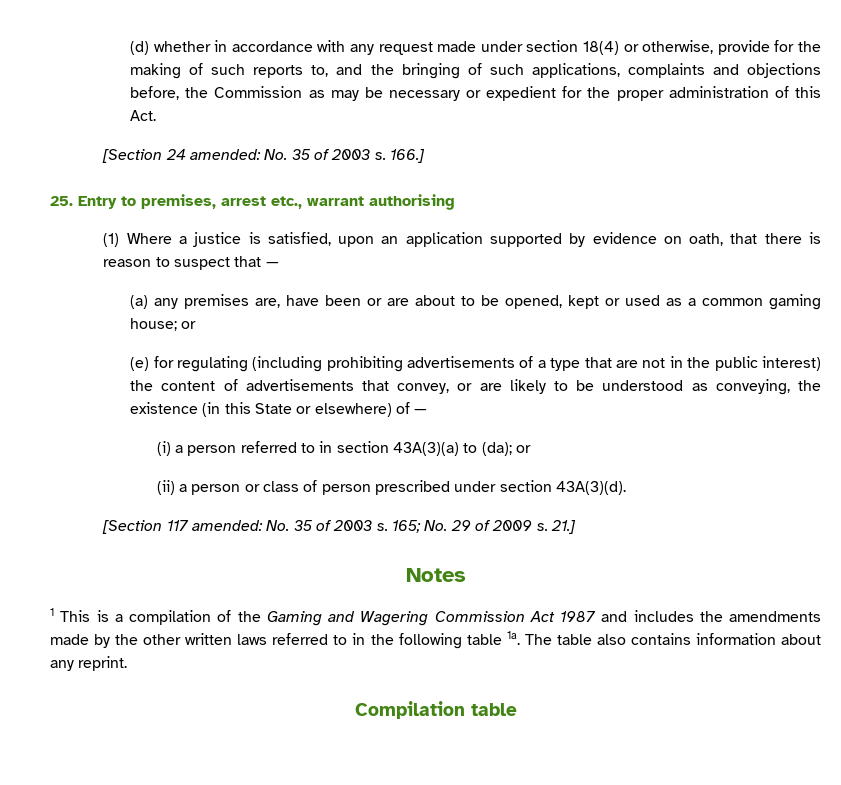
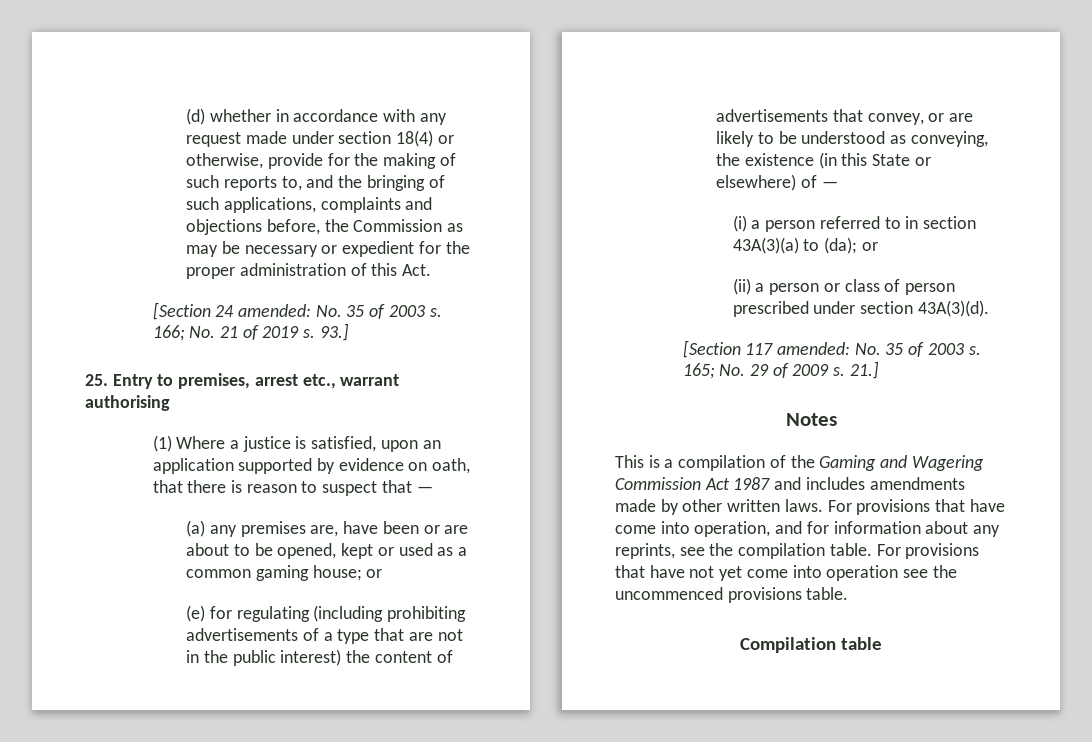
- 166.]
+ 166; No. 21 of 2019 s. 93.]
- 1 This is a compilation of the Gaming and Wagering Commission Act 1987 and includes the amendments made by the other written laws referred to in the following table 1a. The table also contains information about any reprint.
+ This is a compilation of the Gaming and Wagering Commission Act 1987 and includes amendments made by other written laws. For provisions that have come into operation, and for information about any reprints, see the compilation table. For provisions that have not yet come into operation see the uncommenced provisions table.

